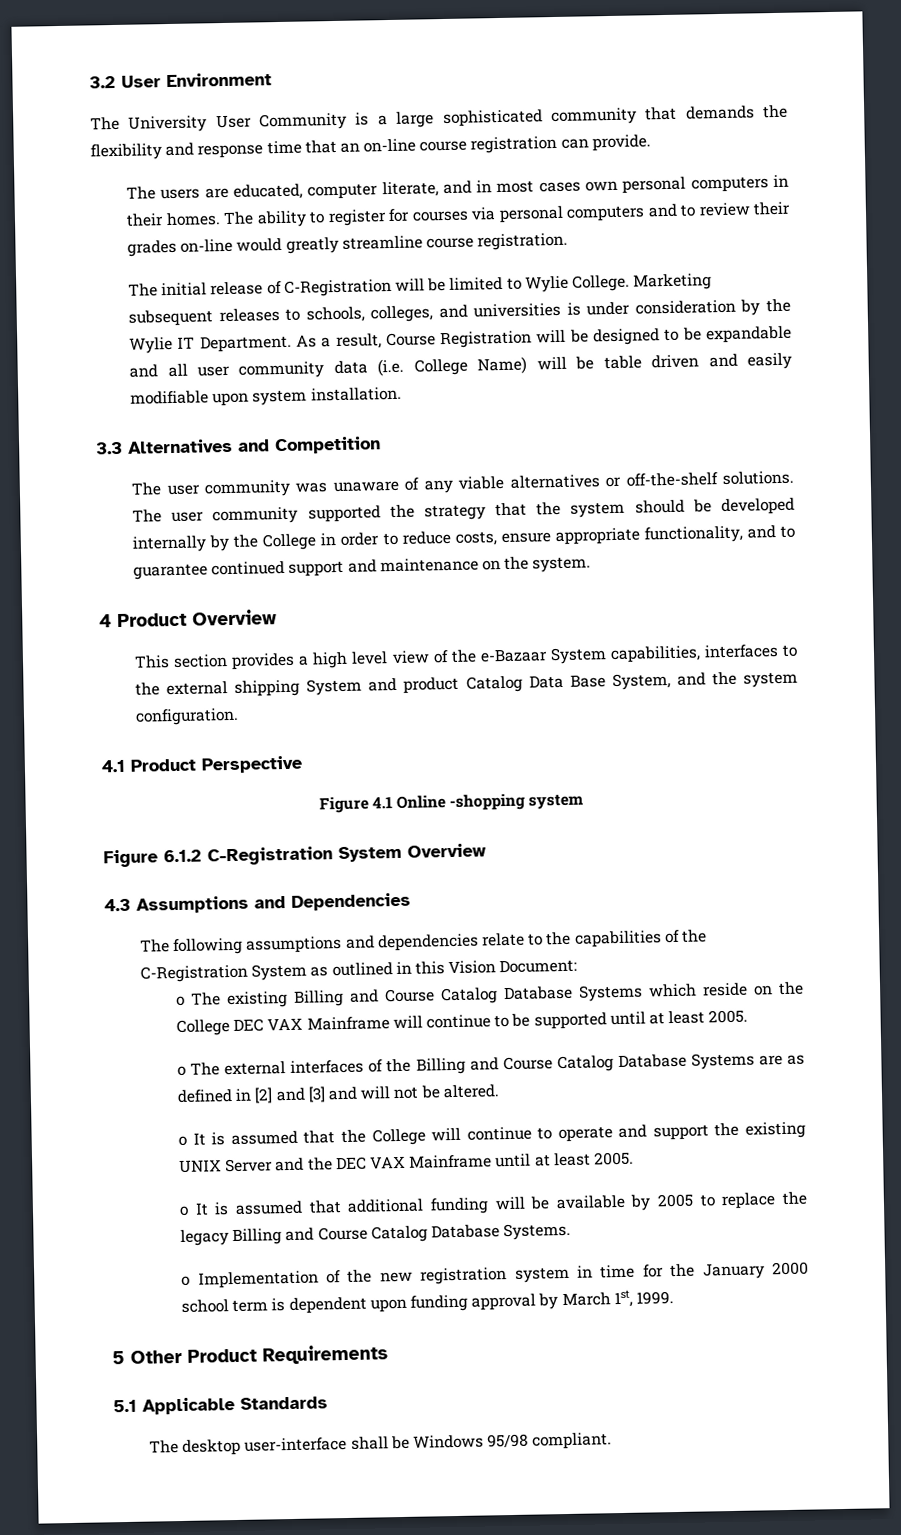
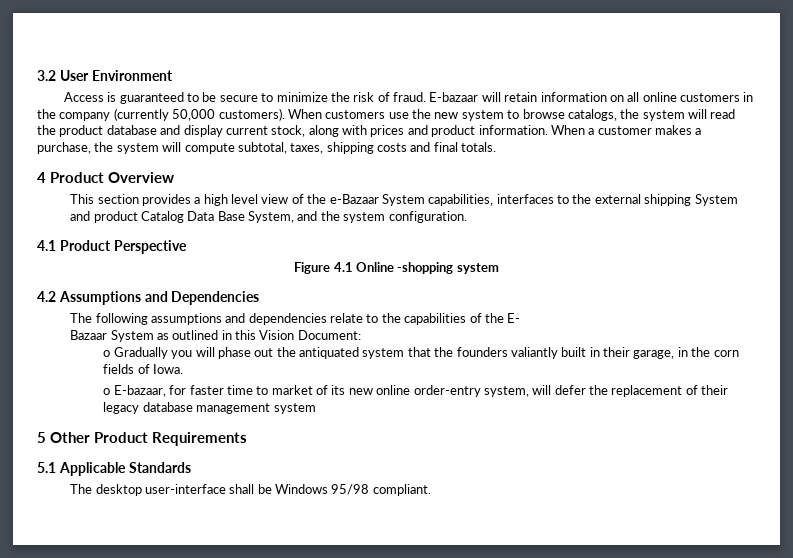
- The University User Community is a large sophisticated community that demands the flexibility and response time that an on-line course registration can provide.
- The users are educated, computer literate, and in most cases own personal computers in their homes. The ability to register for courses via personal computers and to review their grades on-line would greatly streamline course registration.
- The initial release of C-Registration will be limited to Wylie College. Marketing subsequent releases to schools, colleges, and universities is under consideration by the Wylie IT Department. As a result, Course Registration will be designed to be expandable and all user community data (i.e. College Name) will be table driven and easily modifiable upon system installation.
- 3.3 Alternatives and Competition
- The user community was unaware of any viable alternatives or off-the-shelf solutions. The user community supported the strategy that the system should be developed internally by the College in order to reduce costs, ensure appropriate functionality, and to guarantee continued support and maintenance on the system.
+ Access is guaranteed to be secure to minimize the risk of fraud. E-bazaar will retain information on all online customers in the company (currently 50,000 customers). When customers use the new system to browse catalogs, the system will read the product database and display current stock, along with prices and product information. When a customer makes a purchase, the system will compute subtotal, taxes, shipping costs and final totals.
- Figure 6.1.2 C-Registration System Overview
- 4.3 Assumptions and Dependencies
+ 4.2 Assumptions and Dependencies
- The following assumptions and dependencies relate to the capabilities of the C-Registration System as outlined in this Vision Document:
+ The following assumptions and dependencies relate to the capabilities of the E-
+ Bazaar System as outlined in this Vision Document:
- o The existing Billing and Course Catalog Database Systems which reside on the College DEC VAX Mainframe will continue to be supported until at least 2005.
- o The external interfaces of the Billing and Course Catalog Database Systems are as defined in [2] and [3] and will not be altered.
- o It is assumed that the College will continue to operate and support the existing UNIX Server and the DEC VAX Mainframe until at least 2005.
- o It is assumed that additional funding will be available by 2005 to replace the legacy Billing and Course Catalog Database Systems.
- o Implementation of the new registration system in time for the January 2000 school term is dependent upon funding approval by March 1st, 1999.
+ o Gradually you will phase out the antiquated system that the founders valiantly built in their garage, in the corn fields of Iowa.
+ o E-bazaar, for faster time to market of its new online order-entry system, will defer the replacement of their legacy database management system

